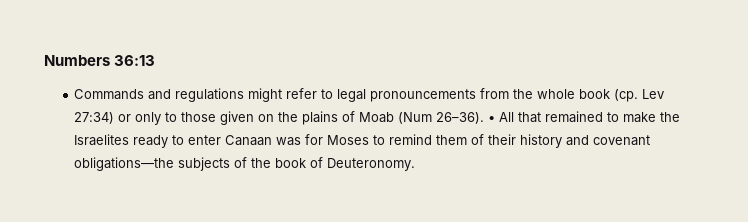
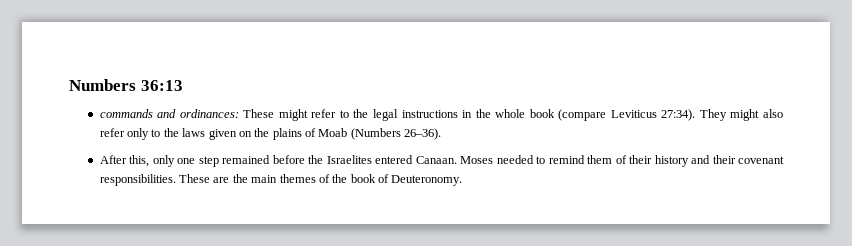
- Commands and regulations might refer to legal pronouncements from the whole book (cp. Lev 27:34) or only to those given on the plains of Moab (Num 26–36). • All that remained to make the Israelites ready to enter Canaan was for Moses to remind them of their history and covenant obligations—the subjects of the book of Deuteronomy.
+ commands and ordinances: These might refer to the legal instructions in the whole book (compare Leviticus 27:34). They might also refer only to the laws given on the plains of Moab (Numbers 26–36).
+ After this, only one step remained before the Israelites entered Canaan. Moses needed to remind them of their history and their covenant responsibilities. These are the main themes of the book of Deuteronomy.

